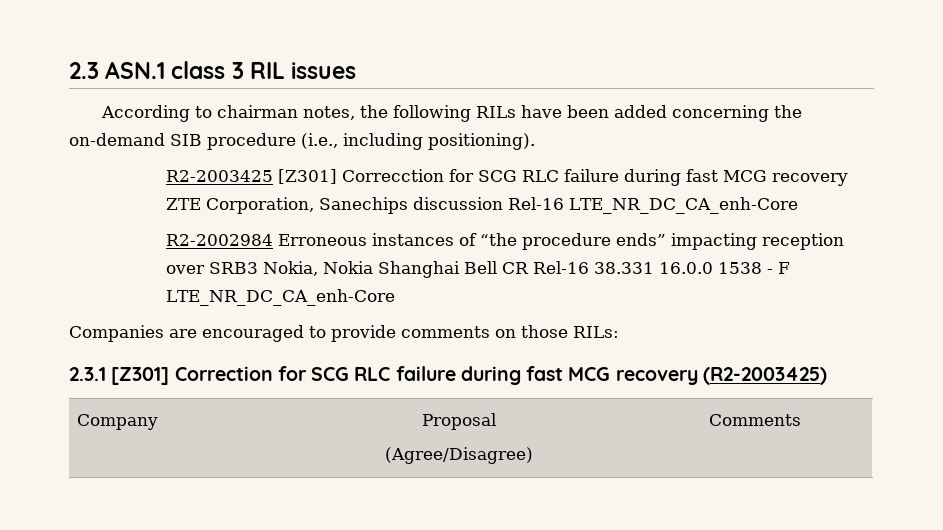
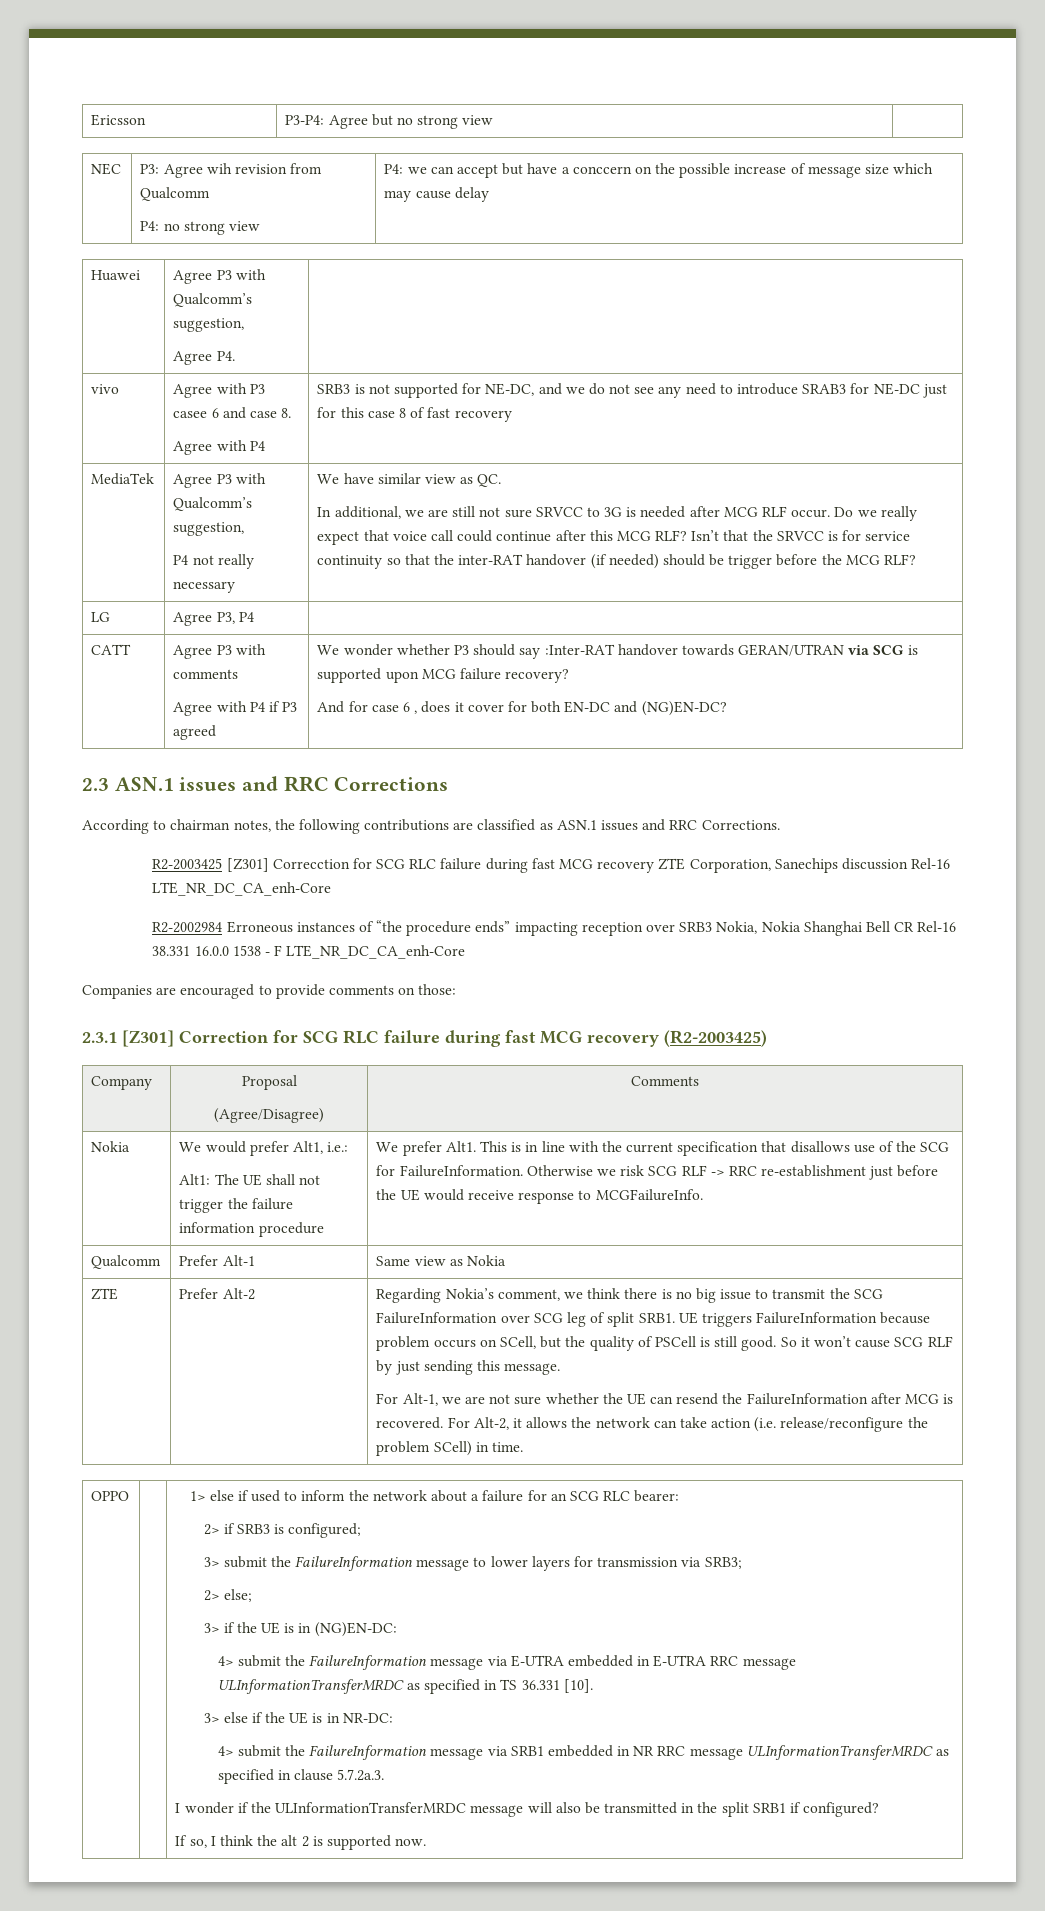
- 2.3 ASN.1 class 3 RIL issues
+ Ericsson | P3-P4: Agree but no strong view |
+ NEC | P3: Agree wih revision from Qualcomm
+ P4: no strong view | P4: we can accept but have a conccern on the possible increase of message size which may cause delay
+ Huawei | Agree P3 with Qualcomm’s suggestion,
+ Agree P4. |
+ vivo | Agree with P3 casee 6 and case 8.
+ Agree with P4 | SRB3 is not supported for NE-DC, and we do not see any need to introduce SRAB3 for NE-DC just for this case 8 of fast recovery
+ MediaTek | Agree P3 with Qualcomm’s suggestion,
+ P4 not really necessary | We have similar view as QC.
+ In additional, we are still not sure SRVCC to 3G is needed after MCG RLF occur. Do we really expect that voice call could continue after this MCG RLF? Isn’t that the SRVCC is for service continuity so that the inter-RAT handover (if needed) should be trigger before the MCG RLF?
+ LG | Agree P3, P4 |
+ CATT | Agree P3 with comments
+ Agree with P4 if P3 agreed | We wonder whether P3 should say :Inter-RAT handover towards GERAN/UTRAN via SCG is supported upon MCG failure recovery?
+ And for case 6 , does it cover for both EN-DC and (NG)EN-DC?
+ 2.3 ASN.1 issues and RRC Corrections
- According to chairman notes, the following RILs have been added concerning the on-demand SIB procedure (i.e., including positioning).
+ According to chairman notes, the following contributions are classified as ASN.1 issues and RRC Corrections.
- Companies are encouraged to provide comments on those RILs:
+ Companies are encouraged to provide comments on those:
+ Nokia | We would prefer Alt1, i.e.:
+ Alt1: The UE shall not trigger the failure information procedure | We prefer Alt1. This is in line with the current specification that disallows use of the SCG for FailureInformation. Otherwise we risk SCG RLF -> RRC re-establishment just before the UE would receive response to MCGFailureInfo.
+ Qualcomm | Prefer Alt-1 | Same view as Nokia
+ ZTE | Prefer Alt-2 | Regarding Nokia’s comment, we think there is no big issue to transmit the SCG FailureInformation over SCG leg of split SRB1. UE triggers FailureInformation because problem occurs on SCell, but the quality of PSCell is still good. So it won’t cause SCG RLF by just sending this message.
+ For Alt-1, we are not sure whether the UE can resend the FailureInformation after MCG is recovered. For Alt-2, it allows the network can take action (i.e. release/reconfigure the problem SCell) in time.
+ OPPO | | 1> else if used to inform the network about a failure for an SCG RLC bearer:
+ 2> if SRB3 is configured;
+ 3> submit the FailureInformation message to lower layers for transmission via SRB3;
+ 2> else;
+ 3> if the UE is in (NG)EN-DC:
+ 4> submit the FailureInformation message via E-UTRA embedded in E-UTRA RRC message ULInformationTransferMRDC as specified in TS 36.331 [10].
+ 3> else if the UE is in NR-DC:
+ 4> submit the FailureInformation message via SRB1 embedded in NR RRC message ULInformationTransferMRDC as specified in clause 5.7.2a.3.
+ I wonder if the ULInformationTransferMRDC message will also be transmitted in the split SRB1 if configured?
+ If so, I think the alt 2 is supported now.

